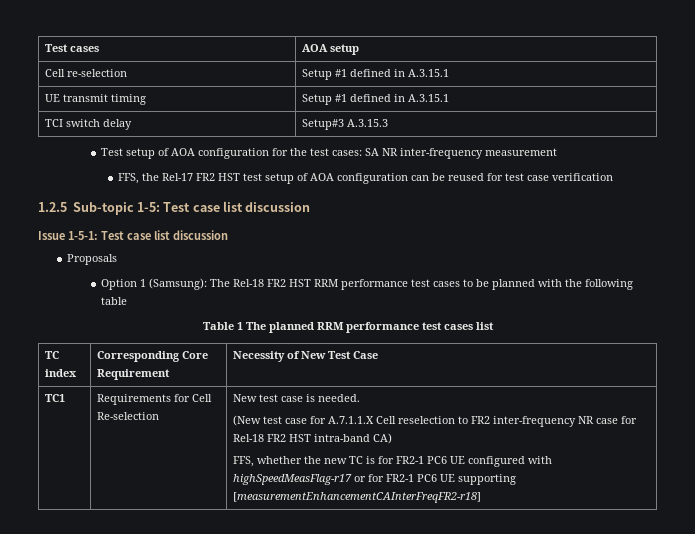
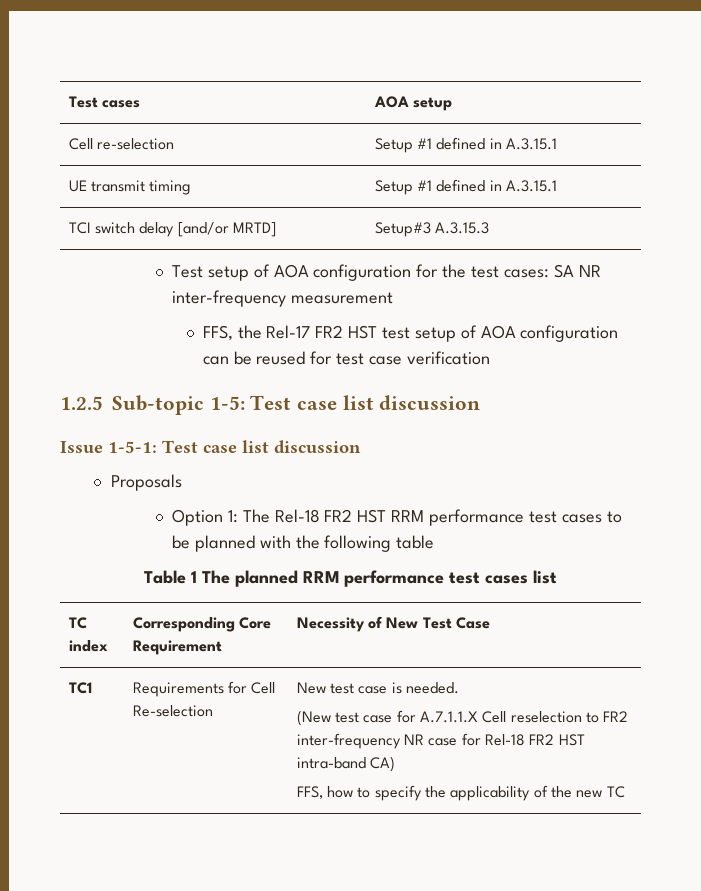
- TCI switch delay | Setup#3 A.3.15.3
+ TCI switch delay [and/or MRTD] | Setup#3 A.3.15.3
- Option 1 (Samsung): The Rel-18 FR2 HST RRM performance test cases to be planned with the following table
+ Option 1: The Rel-18 FR2 HST RRM performance test cases to be planned with the following table
- FFS, whether the new TC is for FR2-1 PC6 UE configured with highSpeedMeasFlag-r17 or for FR2-1 PC6 UE supporting [measurementEnhancementCAInterFreqFR2-r18]
+ FFS, how to specify the applicability of the new TC

